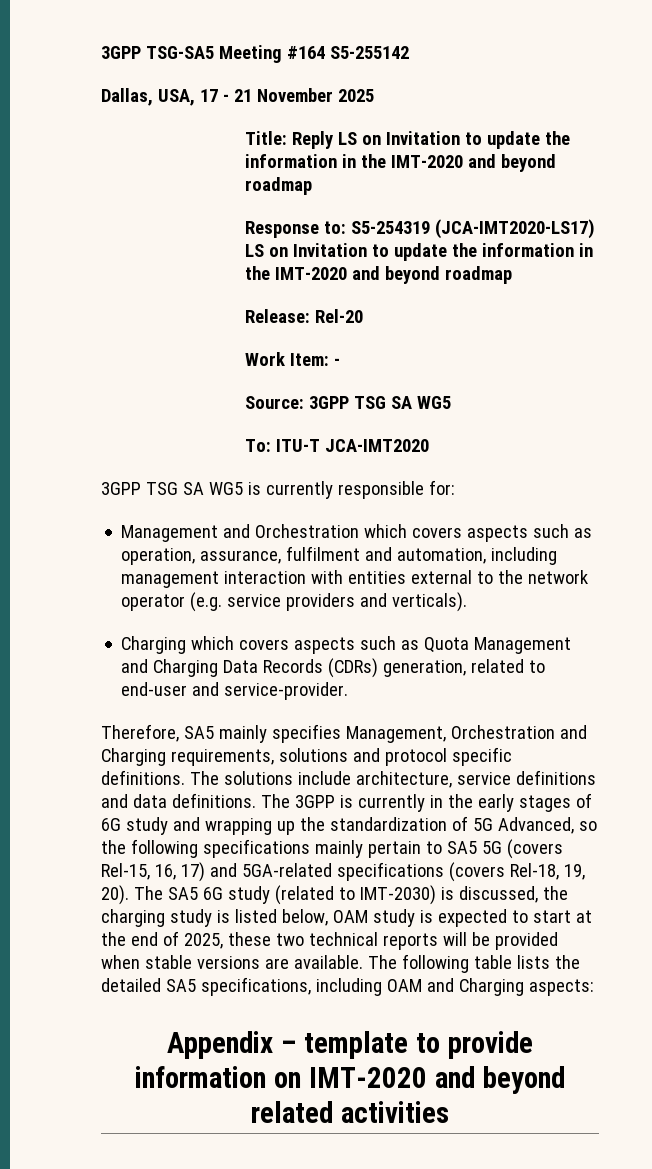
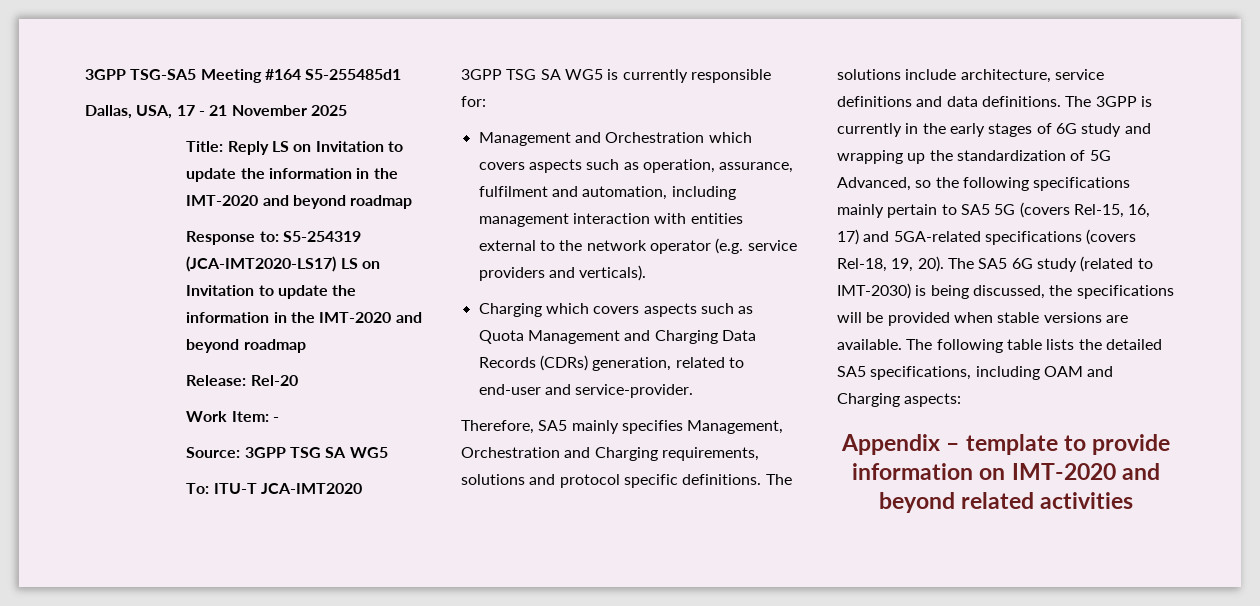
- 3GPP TSG-SA5 Meeting #164 S5-255142
+ 3GPP TSG-SA5 Meeting #164 S5-255485d1
- The SA5 6G study (related to IMT-2030) is discussed, the charging study is listed below, OAM study is expected to start at the end of 2025, these two technical reports will be provided when stable versions are available.
+ The SA5 6G study (related to IMT-2030) is being discussed, the specifications will be provided when stable versions are available.

